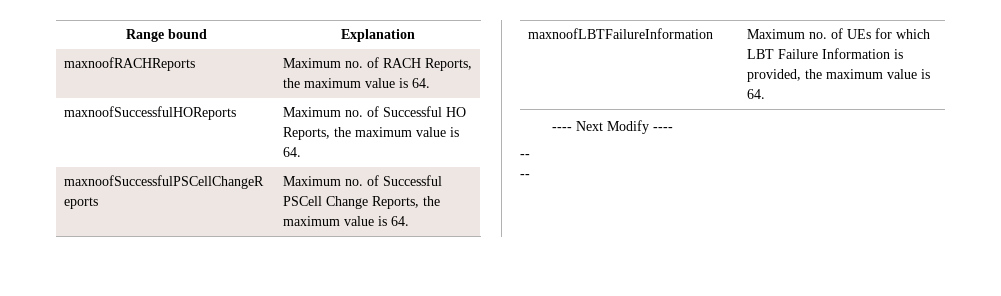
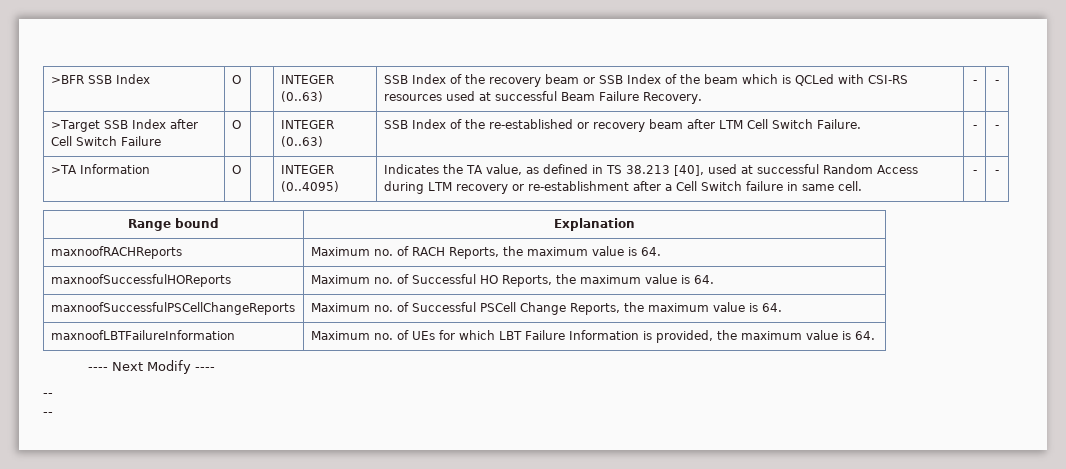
+ >BFR SSB Index | O | | INTEGER (0..63) | SSB Index of the recovery beam or SSB Index of the beam which is QCLed with CSI-RS resources used at successful Beam Failure Recovery. | - | -
+ >Target SSB Index after Cell Switch Failure | O | | INTEGER (0..63) | SSB Index of the re-established or recovery beam after LTM Cell Switch Failure. | - | -
+ >TA Information | O | | INTEGER (0..4095) | Indicates the TA value, as defined in TS 38.213 [40], used at successful Random Access during LTM recovery or re-establishment after a Cell Switch failure in same cell. | - | -

